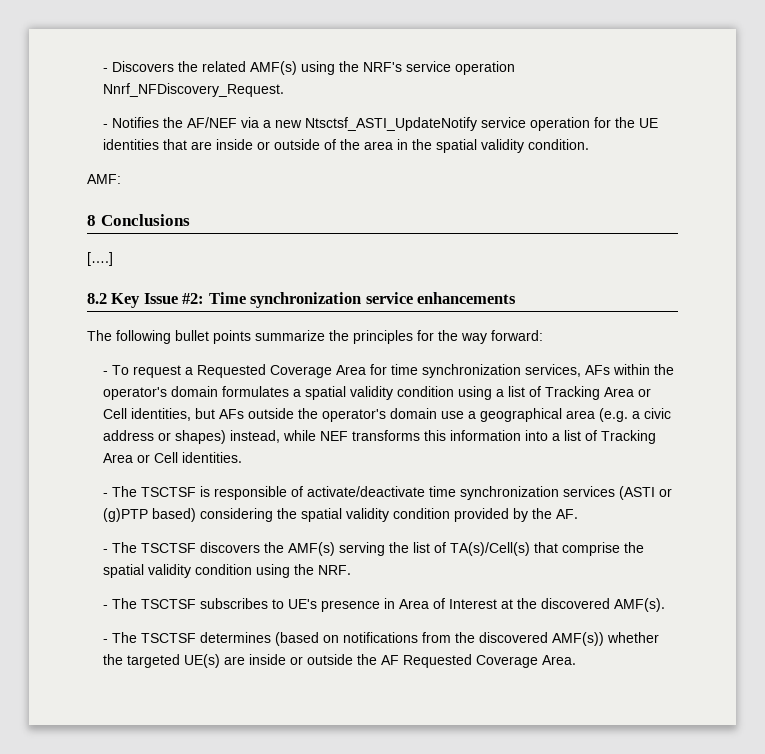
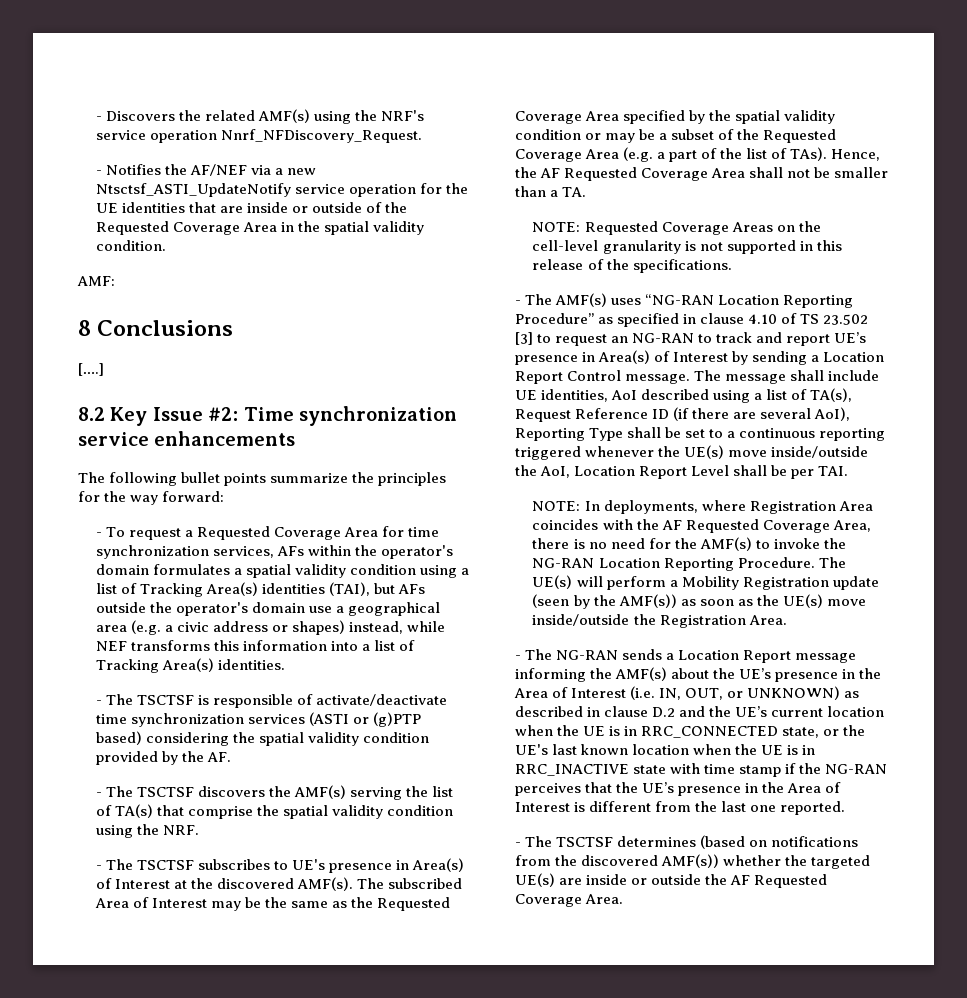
- - Notifies the AF/NEF via a new Ntsctsf_ASTI_UpdateNotify service operation for the UE identities that are inside or outside of the area in the spatial validity condition.
+ - Notifies the AF/NEF via a new Ntsctsf_ASTI_UpdateNotify service operation for the UE identities that are inside or outside of the Requested Coverage Area in the spatial validity condition.
- - To request a Requested Coverage Area for time synchronization services, AFs within the operator's domain formulates a spatial validity condition using a list of Tracking Area or Cell identities, but AFs outside the operator's domain use a geographical area (e.g. a civic address or shapes) instead, while NEF transforms this information into a list of Tracking Area or Cell identities.
+ - To request a Requested Coverage Area for time synchronization services, AFs within the operator's domain formulates a spatial validity condition using a list of Tracking Area(s) identities (TAI), but AFs outside the operator's domain use a geographical area (e.g. a civic address or shapes) instead, while NEF transforms this information into a list of Tracking Area(s) identities.
- - The TSCTSF discovers the AMF(s) serving the list of TA(s)/Cell(s) that comprise the spatial validity condition using the NRF.
+ - The TSCTSF discovers the AMF(s) serving the list of TA(s) that comprise the spatial validity condition using the NRF.
- - The TSCTSF subscribes to UE's presence in Area of Interest at the discovered AMF(s).
+ - The TSCTSF subscribes to UE's presence in Area(s) of Interest at the discovered AMF(s). The subscribed Area of Interest may be the same as the Requested Coverage Area specified by the spatial validity condition or may be a subset of the Requested Coverage Area (e.g. a part of the list of TAs). Hence, the AF Requested Coverage Area shall not be smaller than a TA.
+ NOTE: Requested Coverage Areas on the cell-level granularity is not supported in this release of the specifications.
+ - The AMF(s) uses “NG-RAN Location Reporting Procedure” as specified in clause 4.10 of TS 23.502 [3] to request an NG-RAN to track and report UE’s presence in Area(s) of Interest by sending a Location Report Control message. The message shall include UE identities, AoI described using a list of TA(s), Request Reference ID (if there are several AoI), Reporting Type shall be set to a continuous reporting triggered whenever the UE(s) move inside/outside the AoI, Location Report Level shall be per TAI.
+ NOTE: In deployments, where Registration Area coincides with the AF Requested Coverage Area, there is no need for the AMF(s) to invoke the NG-RAN Location Reporting Procedure. The UE(s) will perform a Mobility Registration update (seen by the AMF(s)) as soon as the UE(s) move inside/outside the Registration Area.
+ - The NG-RAN sends a Location Report message informing the AMF(s) about the UE’s presence in the Area of Interest (i.e. IN, OUT, or UNKNOWN) as described in clause D.2 and the UE’s current location when the UE is in RRC_CONNECTED state, or the UE's last known location when the UE is in RRC_INACTIVE state with time stamp if the NG-RAN perceives that the UE’s presence in the Area of Interest is different from the last one reported.

